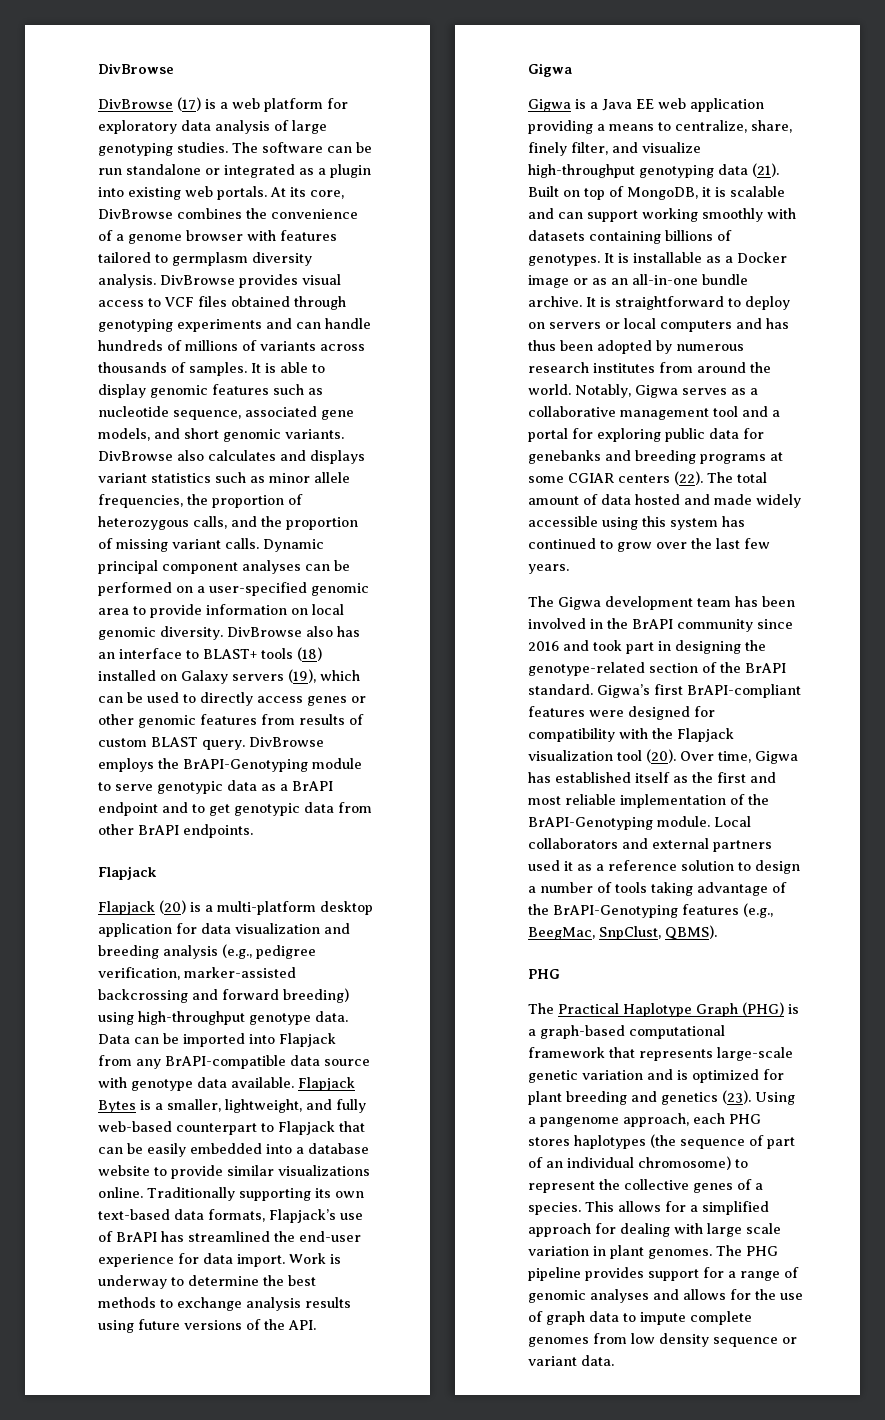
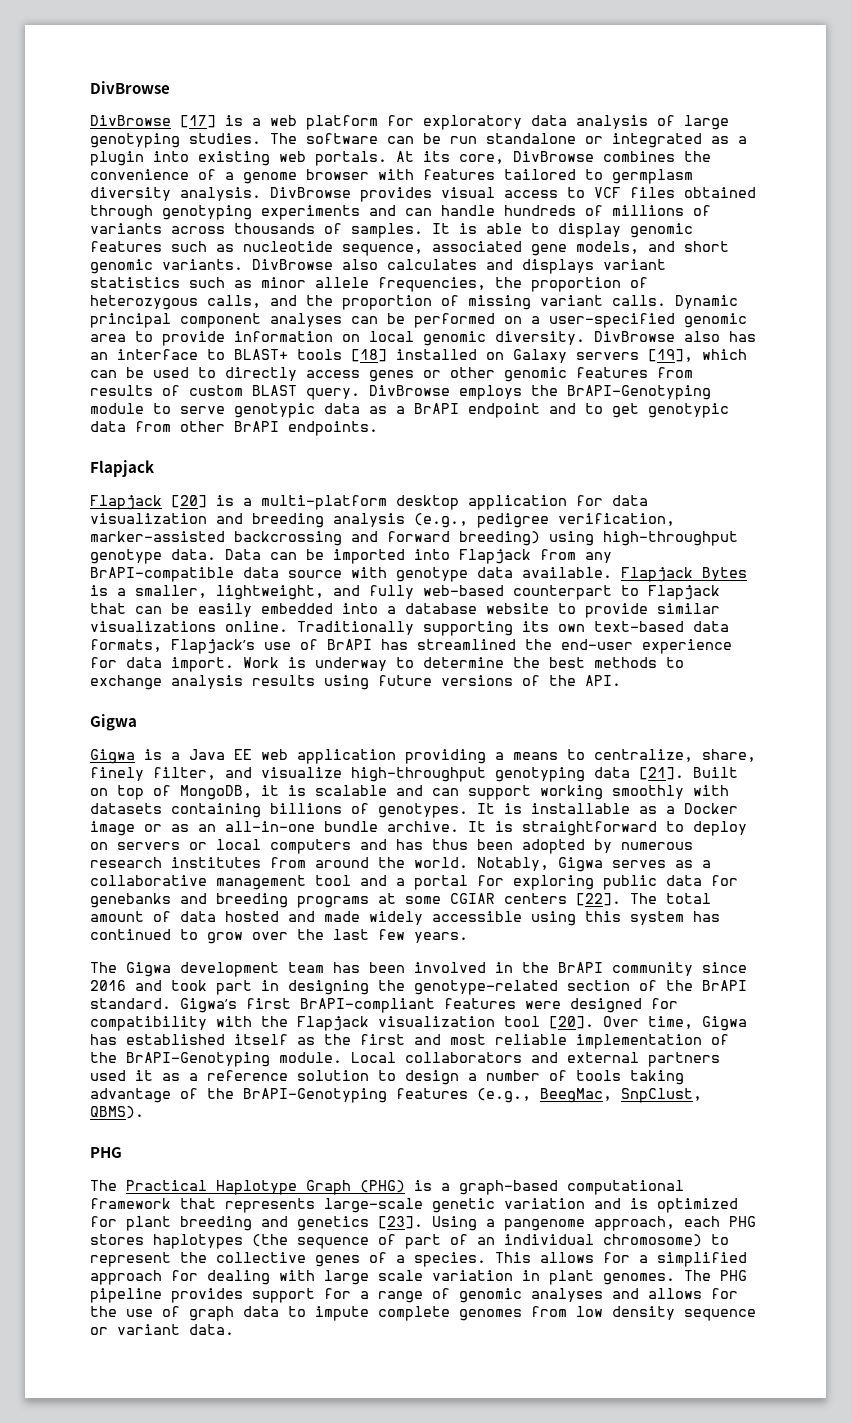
- DivBrowse (17) is a web platform for exploratory data analysis of large genotyping studies.
+ DivBrowse [17] is a web platform for exploratory data analysis of large genotyping studies.
- DivBrowse also has an interface to BLAST+ tools (18) installed on Galaxy servers (19), which can be used to directly access genes or other genomic features from results of custom BLAST query.
+ DivBrowse also has an interface to BLAST+ tools [18] installed on Galaxy servers [19], which can be used to directly access genes or other genomic features from results of custom BLAST query.
- Flapjack (20) is a multi-platform desktop application for data visualization and breeding analysis (e.g., pedigree verification, marker-assisted backcrossing and forward breeding) using high-throughput genotype data.
+ Flapjack [20] is a multi-platform desktop application for data visualization and breeding analysis (e.g., pedigree verification, marker-assisted backcrossing and forward breeding) using high-throughput genotype data.
- Gigwa is a Java EE web application providing a means to centralize, share, finely filter, and visualize high-throughput genotyping data (21).
+ Gigwa is a Java EE web application providing a means to centralize, share, finely filter, and visualize high-throughput genotyping data [21].
- Notably, Gigwa serves as a collaborative management tool and a portal for exploring public data for genebanks and breeding programs at some CGIAR centers (22).
+ Notably, Gigwa serves as a collaborative management tool and a portal for exploring public data for genebanks and breeding programs at some CGIAR centers [22].
- Gigwa’s first BrAPI-compliant features were designed for compatibility with the Flapjack visualization tool (20).
+ Gigwa’s first BrAPI-compliant features were designed for compatibility with the Flapjack visualization tool [20].
- The Practical Haplotype Graph (PHG) is a graph-based computational framework that represents large-scale genetic variation and is optimized for plant breeding and genetics (23).
+ The Practical Haplotype Graph (PHG) is a graph-based computational framework that represents large-scale genetic variation and is optimized for plant breeding and genetics [23].

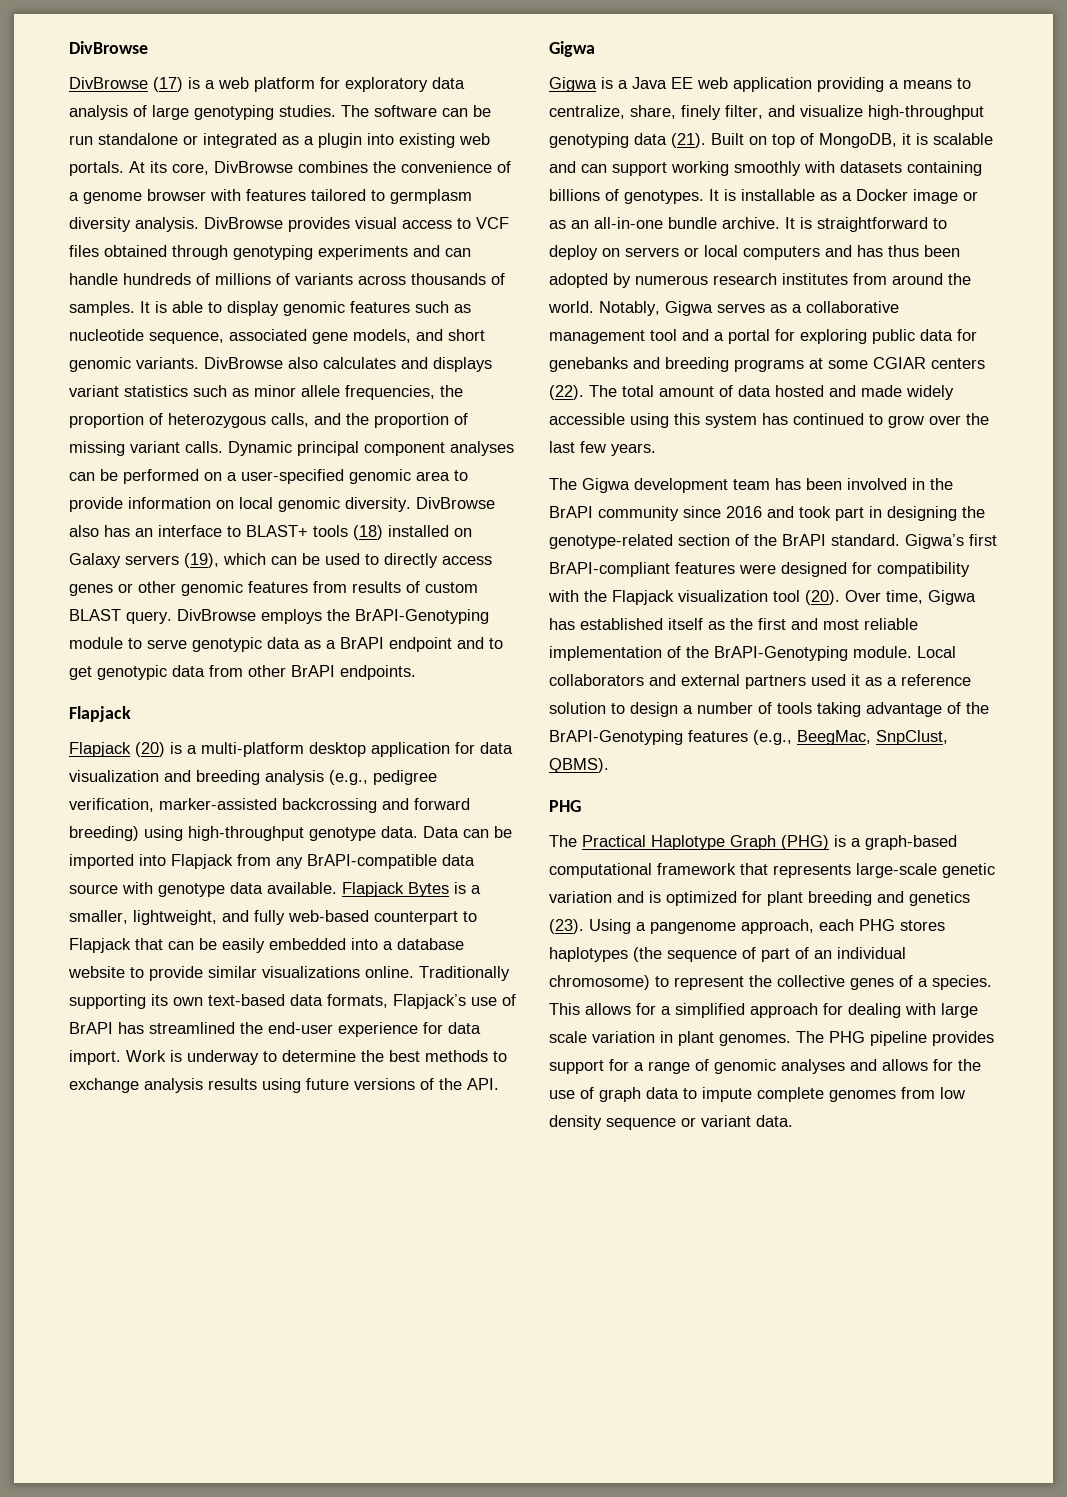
- DivBrowse [17] is a web platform for exploratory data analysis of large genotyping studies.
+ DivBrowse (17) is a web platform for exploratory data analysis of large genotyping studies.
- DivBrowse also has an interface to BLAST+ tools [18] installed on Galaxy servers [19], which can be used to directly access genes or other genomic features from results of custom BLAST query.
+ DivBrowse also has an interface to BLAST+ tools (18) installed on Galaxy servers (19), which can be used to directly access genes or other genomic features from results of custom BLAST query.
- Flapjack [20] is a multi-platform desktop application for data visualization and breeding analysis (e.g., pedigree verification, marker-assisted backcrossing and forward breeding) using high-throughput genotype data.
+ Flapjack (20) is a multi-platform desktop application for data visualization and breeding analysis (e.g., pedigree verification, marker-assisted backcrossing and forward breeding) using high-throughput genotype data.
- Gigwa is a Java EE web application providing a means to centralize, share, finely filter, and visualize high-throughput genotyping data [21].
+ Gigwa is a Java EE web application providing a means to centralize, share, finely filter, and visualize high-throughput genotyping data (21).
- Notably, Gigwa serves as a collaborative management tool and a portal for exploring public data for genebanks and breeding programs at some CGIAR centers [22].
+ Notably, Gigwa serves as a collaborative management tool and a portal for exploring public data for genebanks and breeding programs at some CGIAR centers (22).
- Gigwa’s first BrAPI-compliant features were designed for compatibility with the Flapjack visualization tool [20].
+ Gigwa’s first BrAPI-compliant features were designed for compatibility with the Flapjack visualization tool (20).
- The Practical Haplotype Graph (PHG) is a graph-based computational framework that represents large-scale genetic variation and is optimized for plant breeding and genetics [23].
+ The Practical Haplotype Graph (PHG) is a graph-based computational framework that represents large-scale genetic variation and is optimized for plant breeding and genetics (23).

